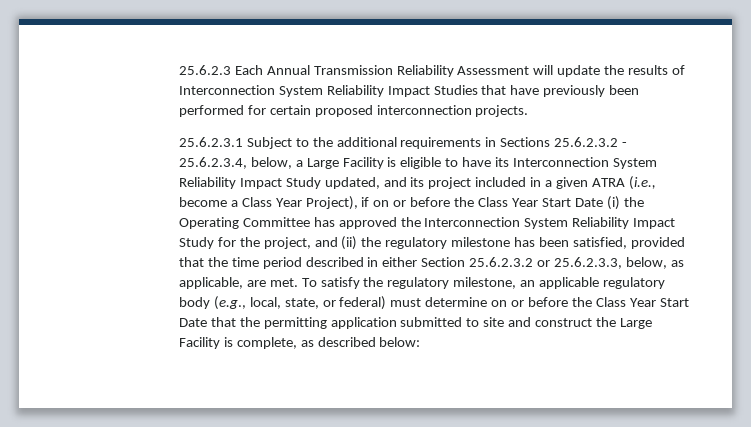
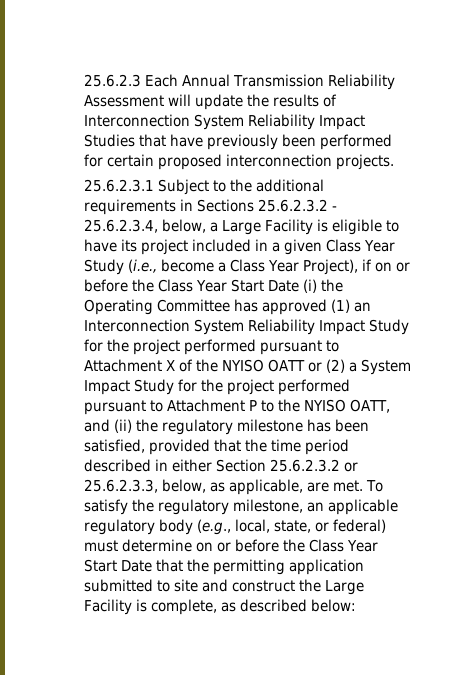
- 25.6.2.3.1 Subject to the additional requirements in Sections 25.6.2.3.2 - 25.6.2.3.4, below, a Large Facility is eligible to have its Interconnection System Reliability Impact Study updated, and its project included in a given ATRA (i.e., become a Class Year Project), if on or before the Class Year Start Date (i) the Operating Committee has approved the Interconnection System Reliability Impact Study for the project, and (ii) the regulatory milestone has been satisfied, provided that the time period described in either Section 25.6.2.3.2 or 25.6.2.3.3, below, as applicable, are met.
+ 25.6.2.3.1 Subject to the additional requirements in Sections 25.6.2.3.2 - 25.6.2.3.4, below, a Large Facility is eligible to have its project included in a given Class Year Study (i.e., become a Class Year Project), if on or before the Class Year Start Date (i) the Operating Committee has approved (1) an Interconnection System Reliability Impact Study for the project performed pursuant to Attachment X of the NYISO OATT or (2) a System Impact Study for the project performed pursuant to Attachment P to the NYISO OATT, and (ii) the regulatory milestone has been satisfied, provided that the time period described in either Section 25.6.2.3.2 or 25.6.2.3.3, below, as applicable, are met.

